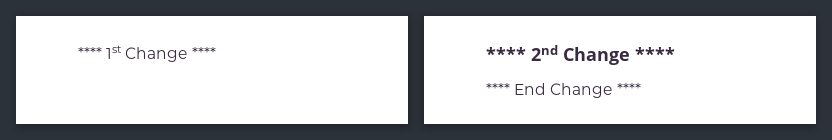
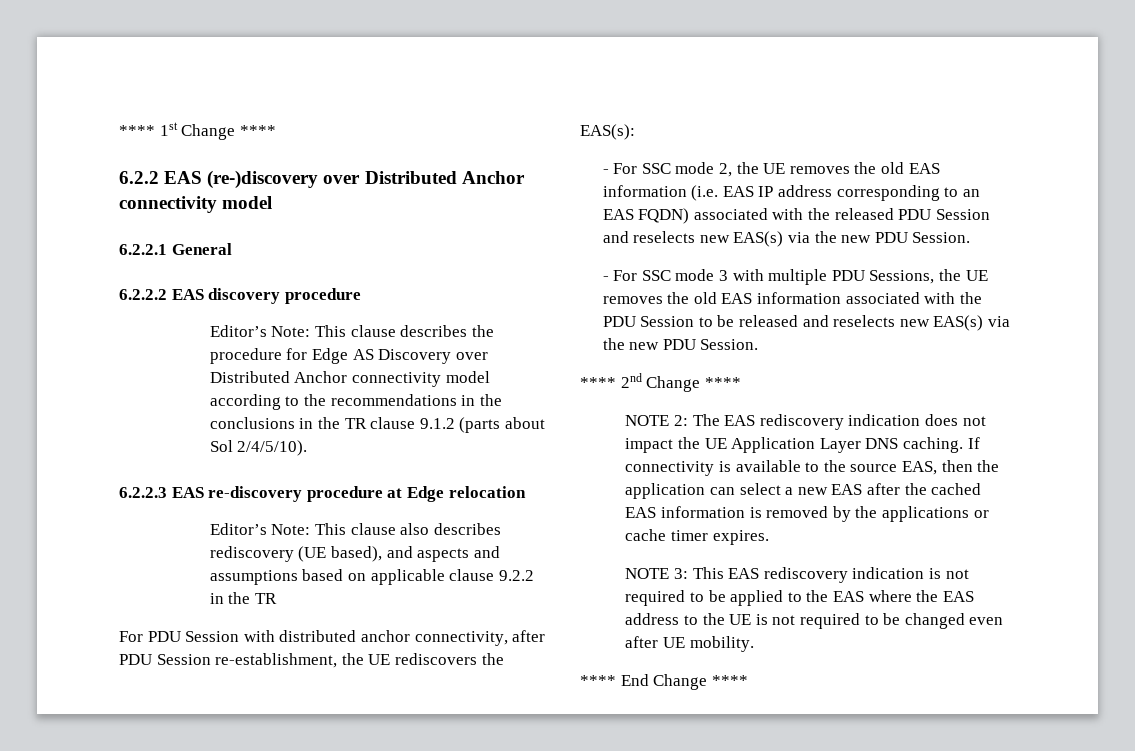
+ 6.2.2 EAS (re-)discovery over Distributed Anchor connectivity model
+ 6.2.2.1 General
+ 6.2.2.2 EAS discovery procedure
+ Editor’s Note: This clause describes the procedure for Edge AS Discovery over Distributed Anchor connectivity model according to the recommendations in the conclusions in the TR clause 9.1.2 (parts about Sol 2/4/5/10).
+ 6.2.2.3 EAS re-discovery procedure at Edge relocation
+ Editor’s Note: This clause also describes rediscovery (UE based), and aspects and assumptions based on applicable clause 9.2.2 in the TR
+ For PDU Session with distributed anchor connectivity, after PDU Session re-establishment, the UE rediscovers the EAS(s):
+ - For SSC mode 2, the UE removes the old EAS information (i.e. EAS IP address corresponding to an EAS FQDN) associated with the released PDU Session and reselects new EAS(s) via the new PDU Session.
+ - For SSC mode 3 with multiple PDU Sessions, the UE removes the old EAS information associated with the PDU Session to be released and reselects new EAS(s) via the new PDU Session.
  **** 2nd Change ****
+ NOTE 2: The EAS rediscovery indication does not impact the UE Application Layer DNS caching. If connectivity is available to the source EAS, then the application can select a new EAS after the cached EAS information is removed by the applications or cache timer expires.
+ NOTE 3: This EAS rediscovery indication is not required to be applied to the EAS where the EAS address to the UE is not required to be changed even after UE mobility.

